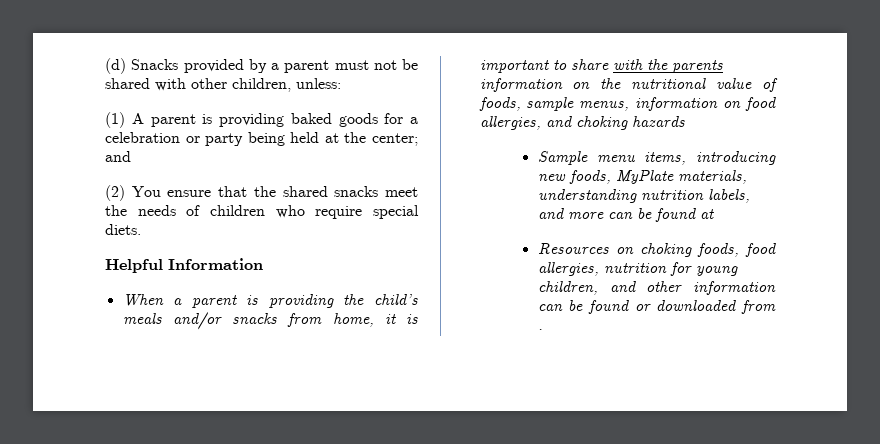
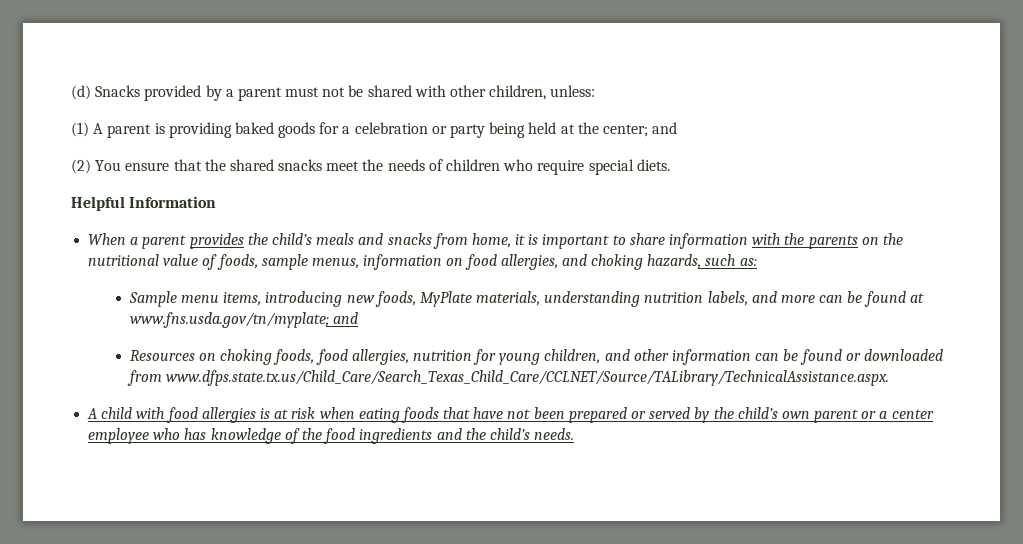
- When a parent is providing the child’s meals and/or snacks from home, it is important to share with the parents information on the nutritional value of foods, sample menus, information on food allergies, and choking hazards
+ When a parent provides the child’s meals and snacks from home, it is important to share information with the parents on the nutritional value of foods, sample menus, information on food allergies, and choking hazards, such as:
- Sample menu items, introducing new foods, MyPlate materials, understanding nutrition labels, and more can be found at
+ Sample menu items, introducing new foods, MyPlate materials, understanding nutrition labels, and more can be found at www.fns.usda.gov/tn/myplate; and
- Resources on choking foods, food allergies, nutrition for young children, and other information can be found or downloaded from .
+ Resources on choking foods, food allergies, nutrition for young children, and other information can be found or downloaded from www.dfps.state.tx.us/Child_Care/Search_Texas_Child_Care/CCLNET/Source/TALibrary/TechnicalAssistance.aspx.
+ A child with food allergies is at risk when eating foods that have not been prepared or served by the child’s own parent or a center employee who has knowledge of the food ingredients and the child’s needs.

